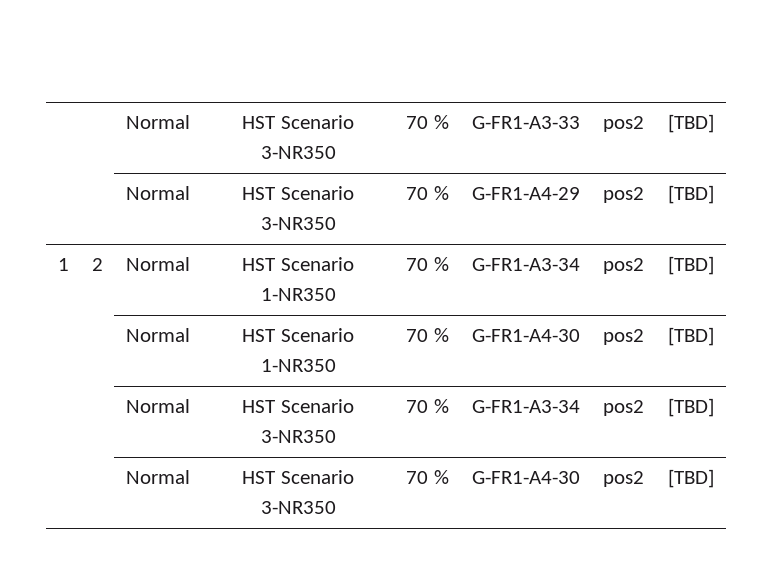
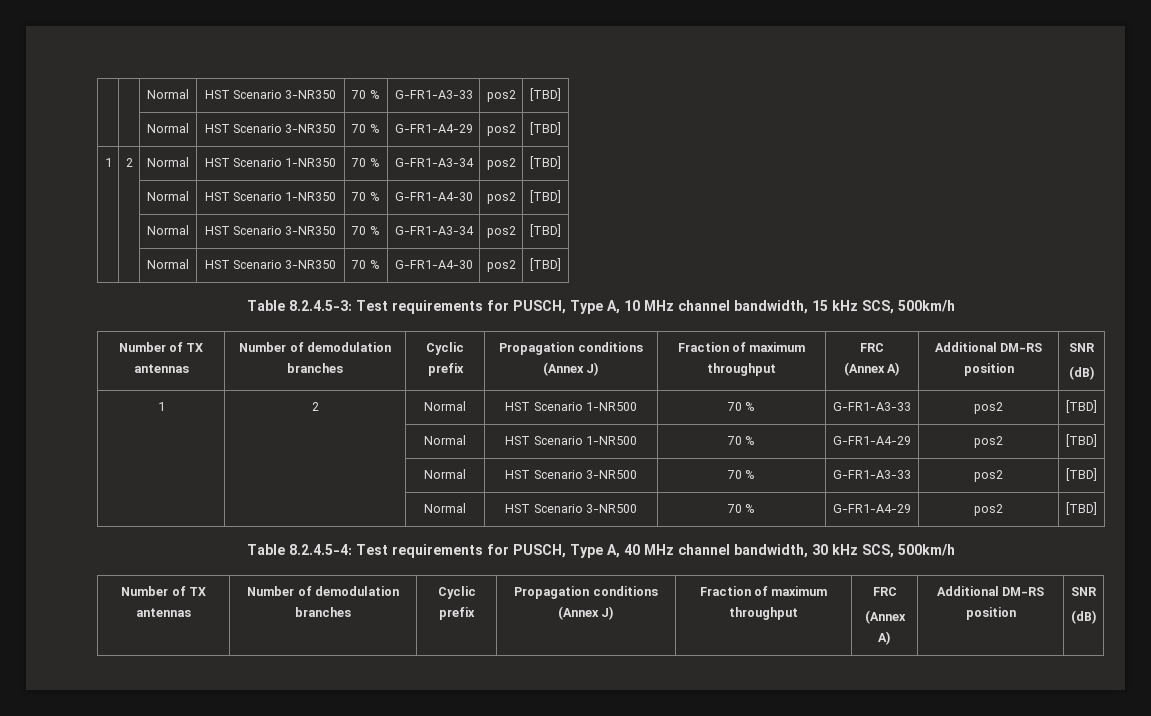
+ Table 8.2.4.5-3: Test requirements for PUSCH, Type A, 10 MHz channel bandwidth, 15 kHz SCS, 500km/h
+ Number of TX antennas | Number of demodulation branches | Cyclic prefix | Propagation conditions (Annex J) | Fraction of maximum throughput | FRC
+ (Annex A) | Additional DM-RS position | SNR
+ (dB)
+ 1 | 2 | Normal | HST Scenario 1-NR500 | 70 % | G-FR1-A3-33 | pos2 | [TBD]
+ | | Normal | HST Scenario 1-NR500 | 70 % | G-FR1-A4-29 | pos2 | [TBD]
+ | | Normal | HST Scenario 3-NR500 | 70 % | G-FR1-A3-33 | pos2 | [TBD]
+ | | Normal | HST Scenario 3-NR500 | 70 % | G-FR1-A4-29 | pos2 | [TBD]
+ Table 8.2.4.5-4: Test requirements for PUSCH, Type A, 40 MHz channel bandwidth, 30 kHz SCS, 500km/h
+ Number of TX antennas | Number of demodulation branches | Cyclic prefix | Propagation conditions (Annex J) | Fraction of maximum throughput | FRC
+ (Annex A) | Additional DM-RS position | SNR
+ (dB)

